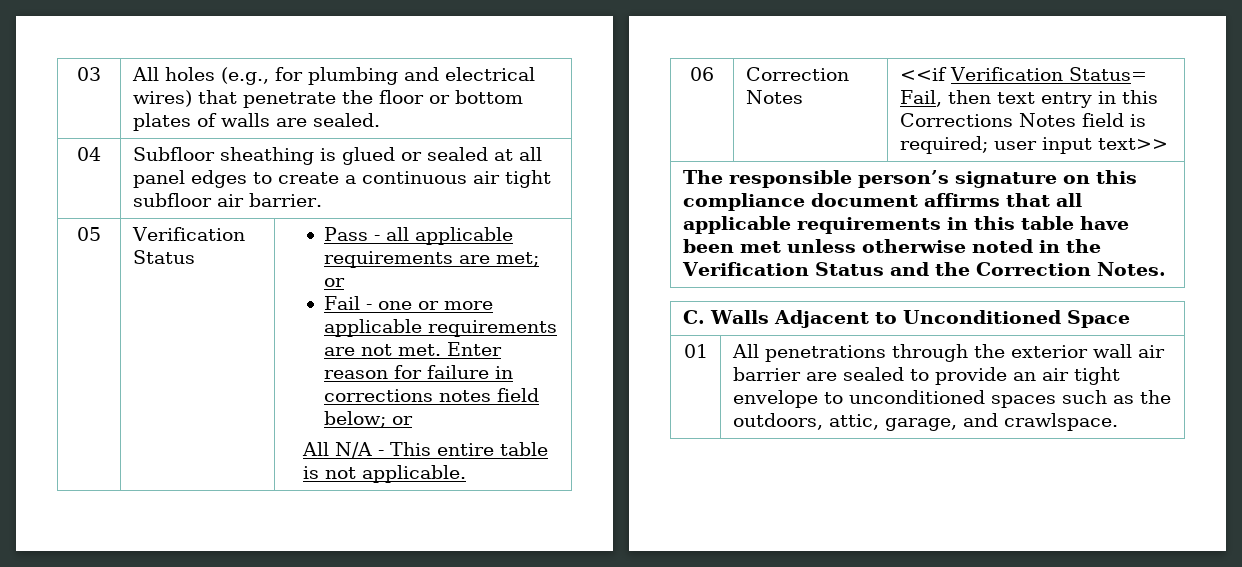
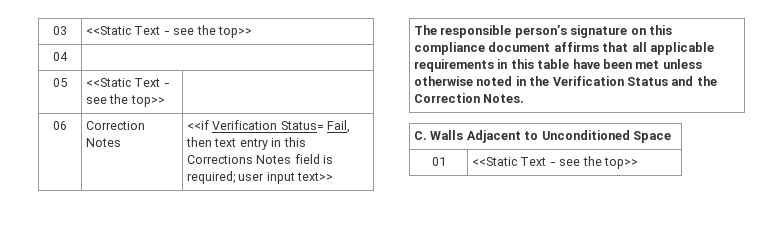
- 03 | All holes (e.g., for plumbing and electrical wires) that penetrate the floor or bottom plates of walls are sealed.
- 04 | Subfloor sheathing is glued or sealed at all panel edges to create a continuous air tight subfloor air barrier.
- 05 | Verification Status | Pass - all applicable requirements are met; or
- Fail - one or more applicable requirements are not met. Enter reason for failure in corrections notes field below; or
- All N/A - This entire table is not applicable.
+ 03 | <<Static Text - see the top>>
+ 04 |
+ 05 | <<Static Text - see the top>> |
- 01 | All penetrations through the exterior wall air barrier are sealed to provide an air tight envelope to unconditioned spaces such as the outdoors, attic, garage, and crawlspace.
+ 01 | <<Static Text - see the top>>

